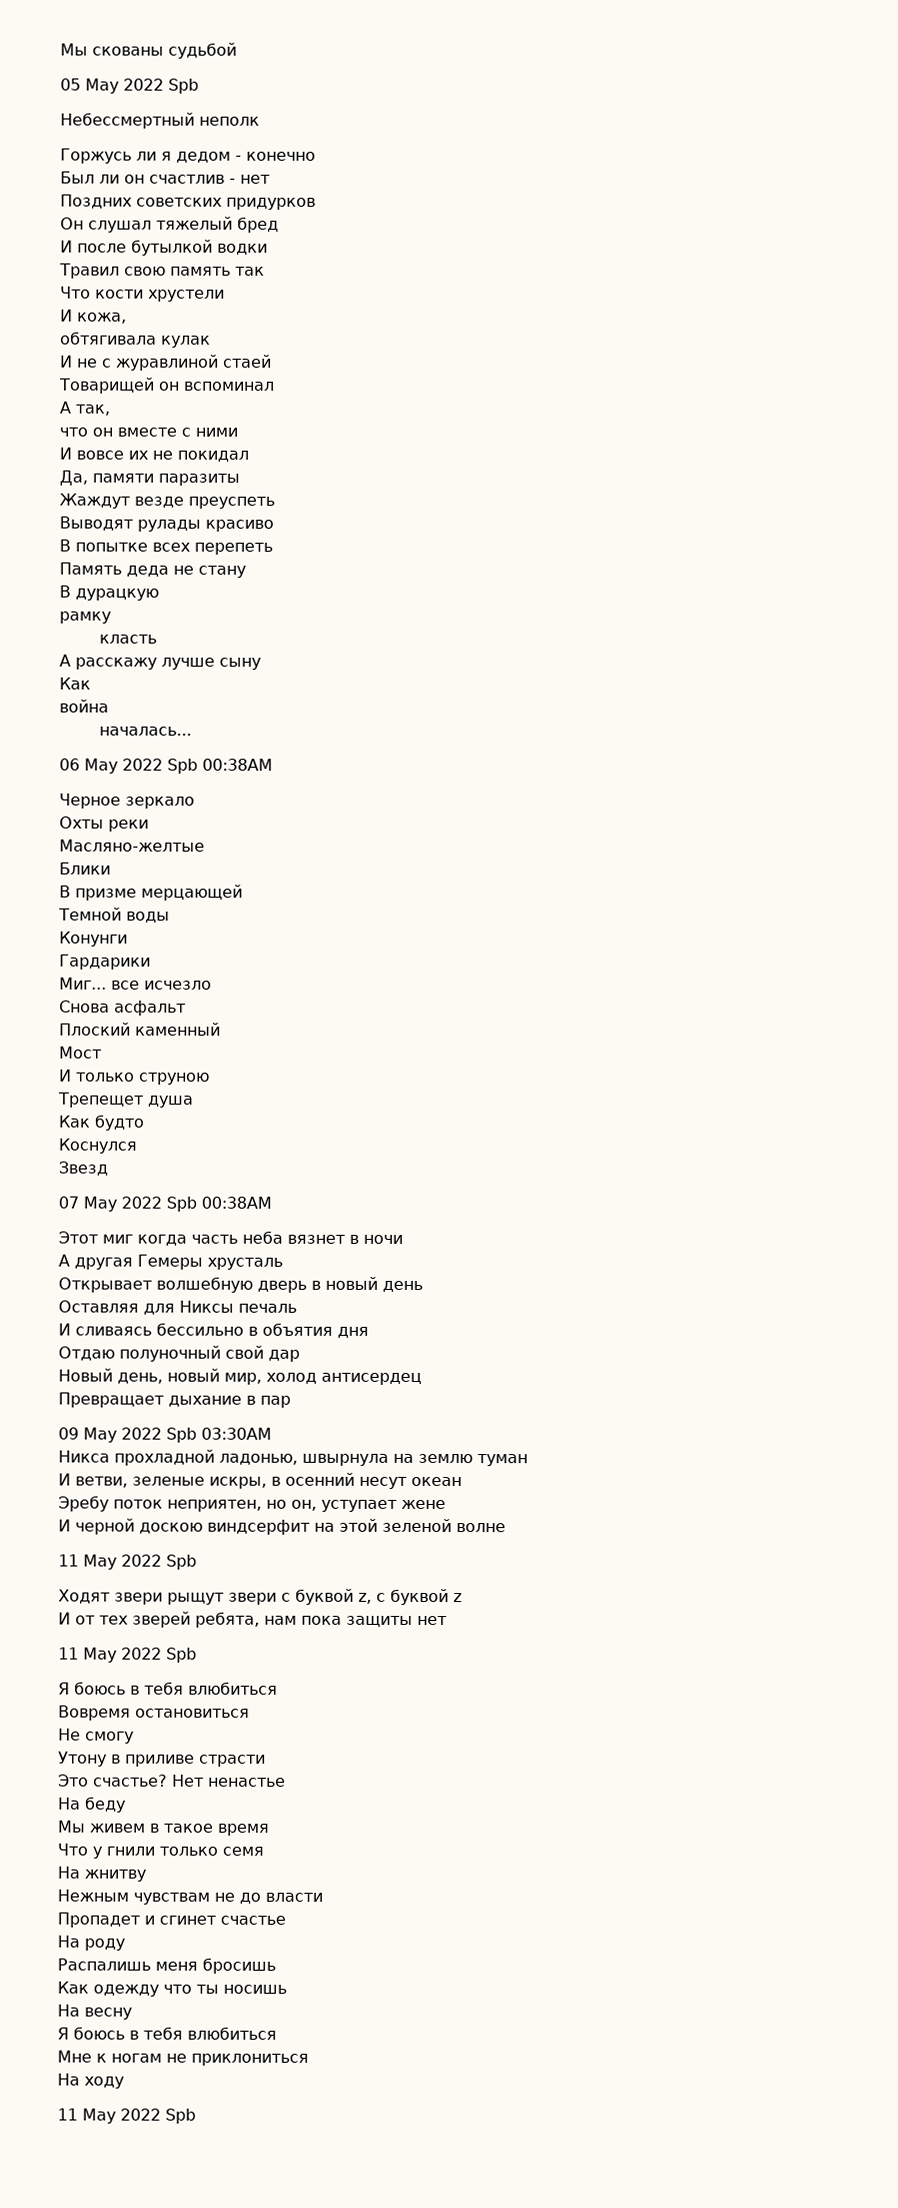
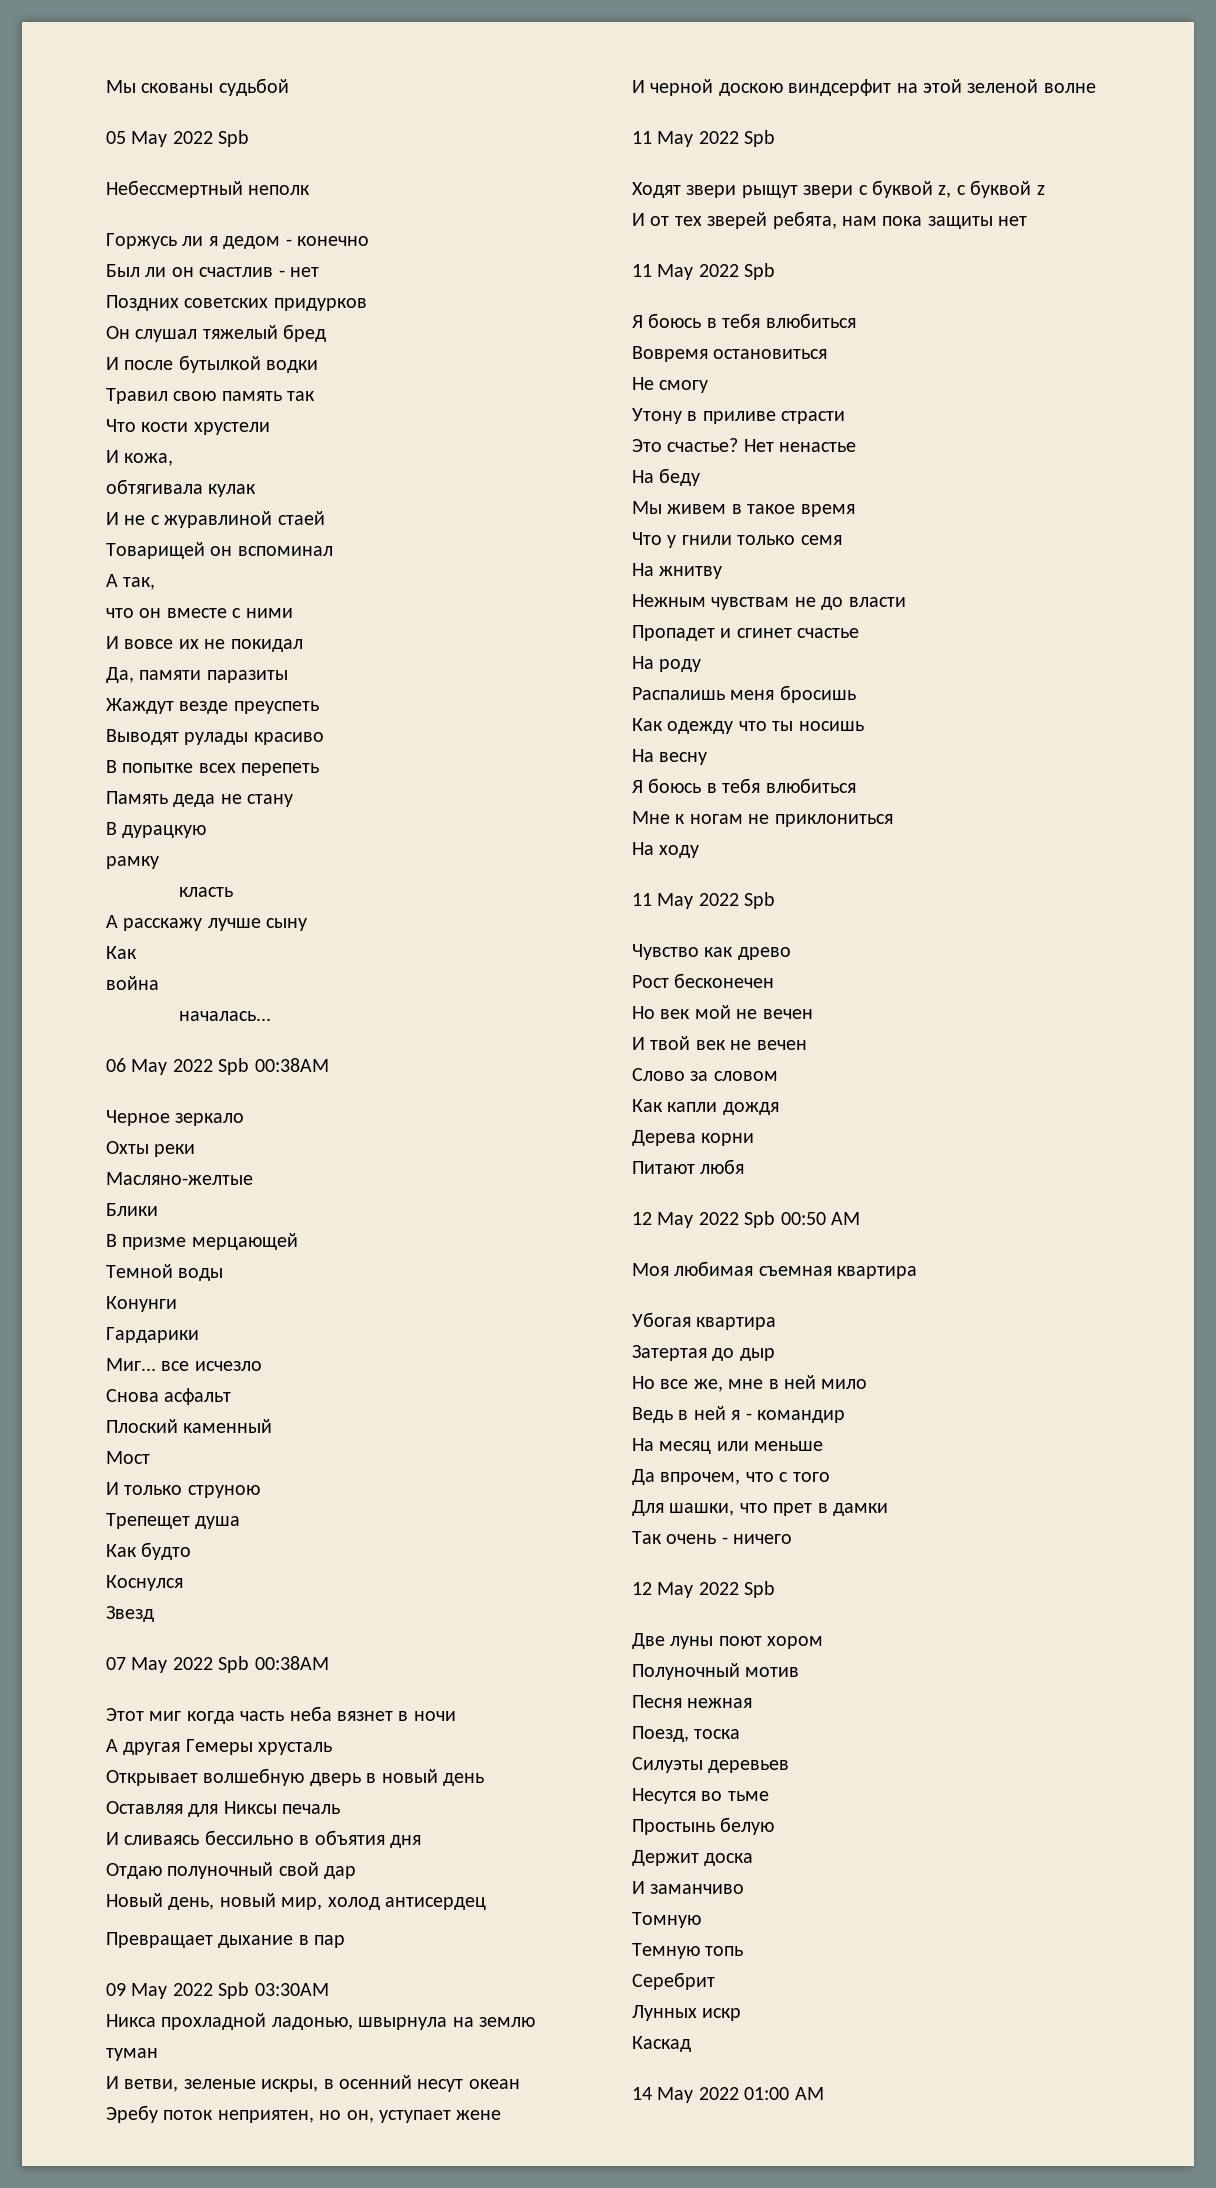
+ Чувство как древо
+ Рост бесконечен
+ Но век мой не вечен
+ И твой век не вечен
+ Слово за словом
+ Как капли дождя
+ Дерева корни
+ Питают любя
+ 12 May 2022 Spb 00:50 AM
+ Моя любимая съемная квартира
+ Убогая квартира
+ Затертая до дыр
+ Но все же, мне в ней мило
+ Ведь в ней я - командир
+ На месяц или меньше
+ Да впрочем, что с того
+ Для шашки, что прет в дамки
+ Так очень - ничего
+ 12 May 2022 Spb
+ Две луны поют хором
+ Полуночный мотив
+ Песня нежная
+ Поезд, тоска
+ Силуэты деревьев
+ Несутся во тьме
+ Простынь белую
+ Держит доска
+ И заманчиво
+ Томную
+ Темную топь
+ Серебрит
+ Лунных искр
+ Каскад
+ 14 May 2022 01:00 АМ

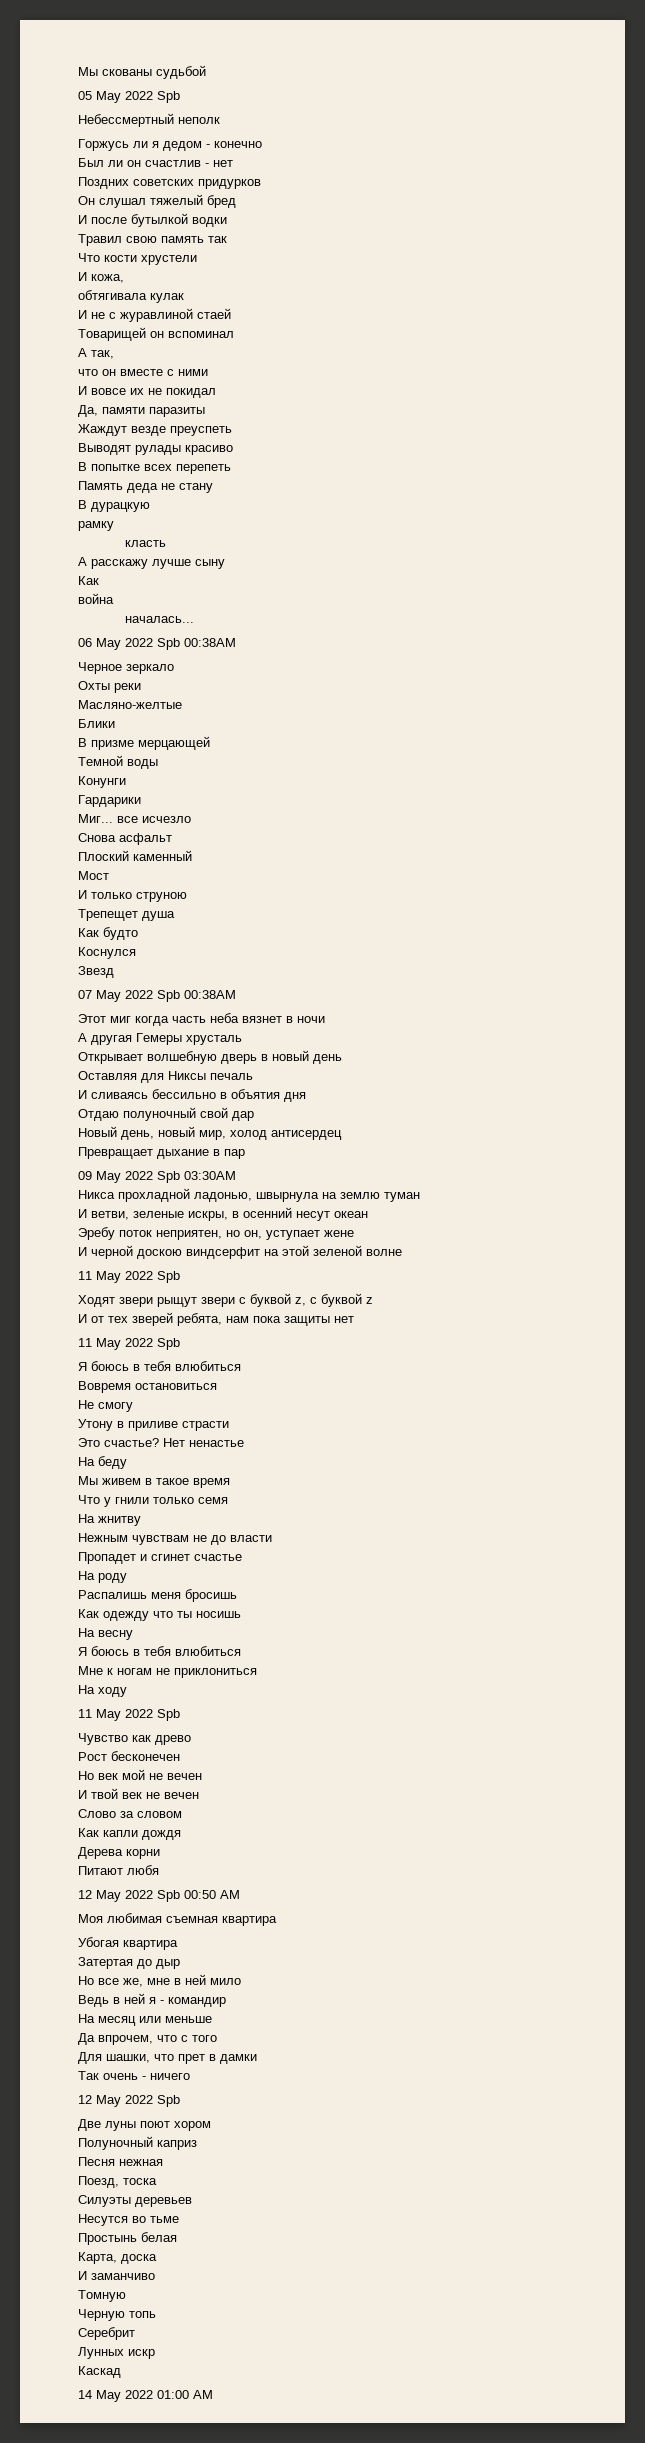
- Полуночный мотив
+ Полуночный каприз
- Простынь белую
- Держит доска
+ Простынь белая
+ Карта, доска
- Темную топь
+ Черную топь

